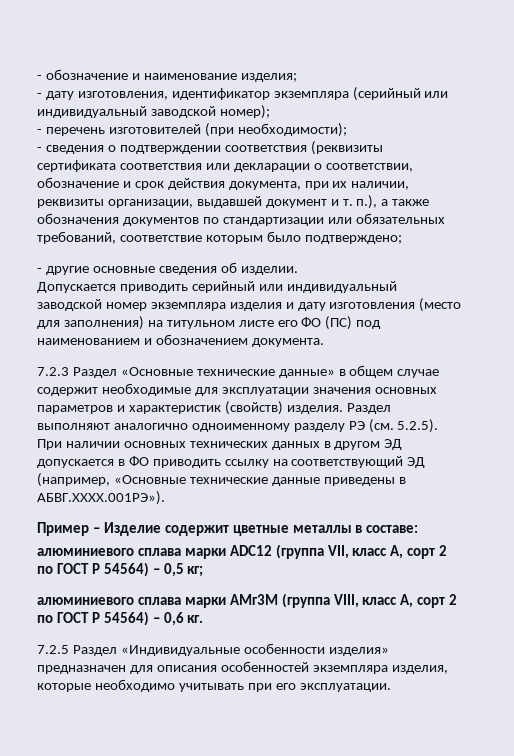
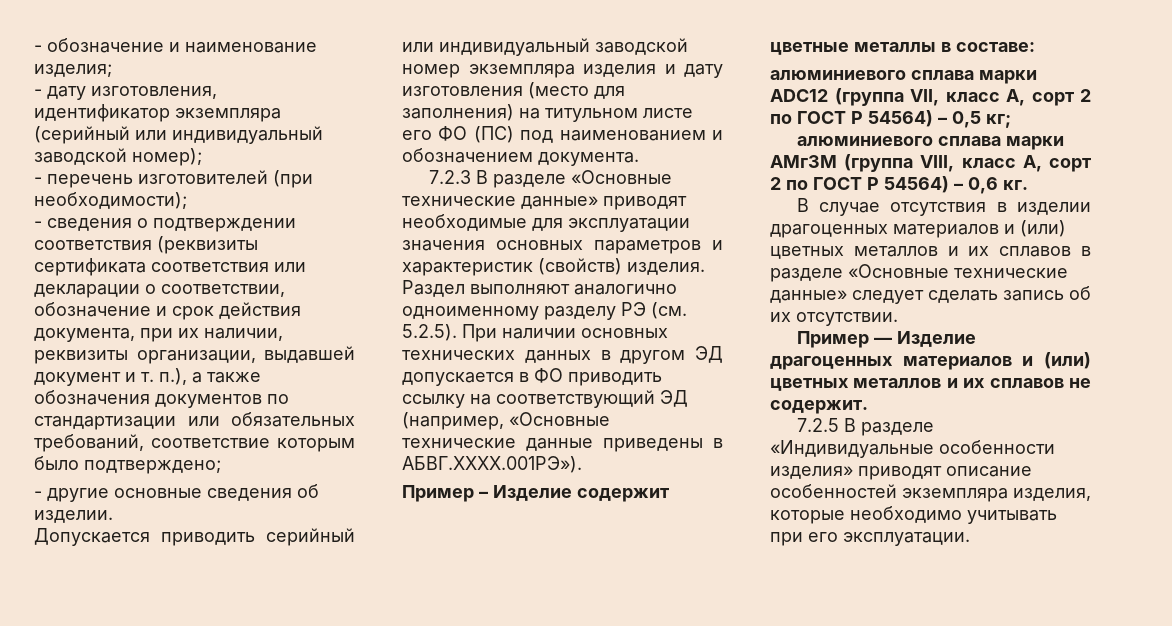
- 7.2.3 Раздел «Основные технические данные» в общем случае содержит необходимые для эксплуатации значения основных параметров и характеристик (свойств) изделия.
+ 7.2.3 В разделе «Основные технические данные» приводят необходимые для эксплуатации значения основных параметров и характеристик (свойств) изделия.
+ В случае отсутствия в изделии драгоценных материалов и (или) цветных металлов и их сплавов в разделе «Основные технические данные» следует сделать запись об их отсутствии.
+ Пример — Изделие драгоценных материалов и (или) цветных металлов и их сплавов не содержит.
- 7.2.5 Раздел «Индивидуальные особенности изделия» предназначен для описания особенностей экземпляра изделия, которые необходимо учитывать при его эксплуатации.
+ 7.2.5 В разделе «Индивидуальные особенности изделия» приводят описание особенностей экземпляра изделия, которые необходимо учитывать при его эксплуатации.

